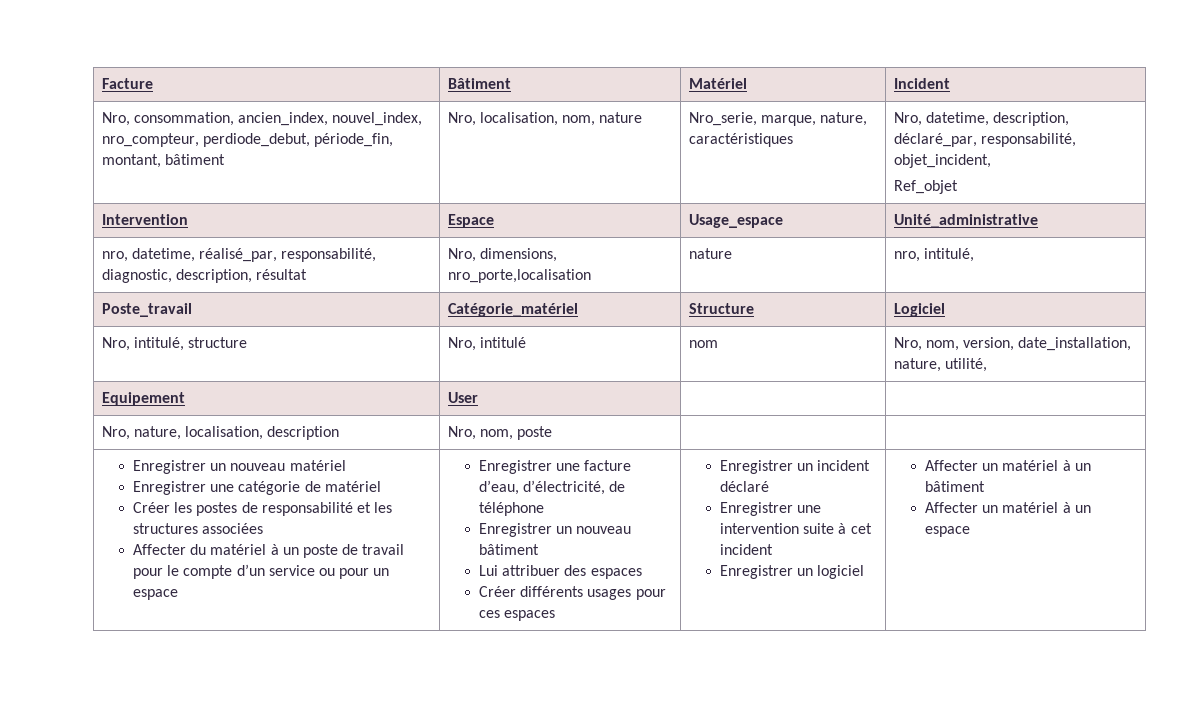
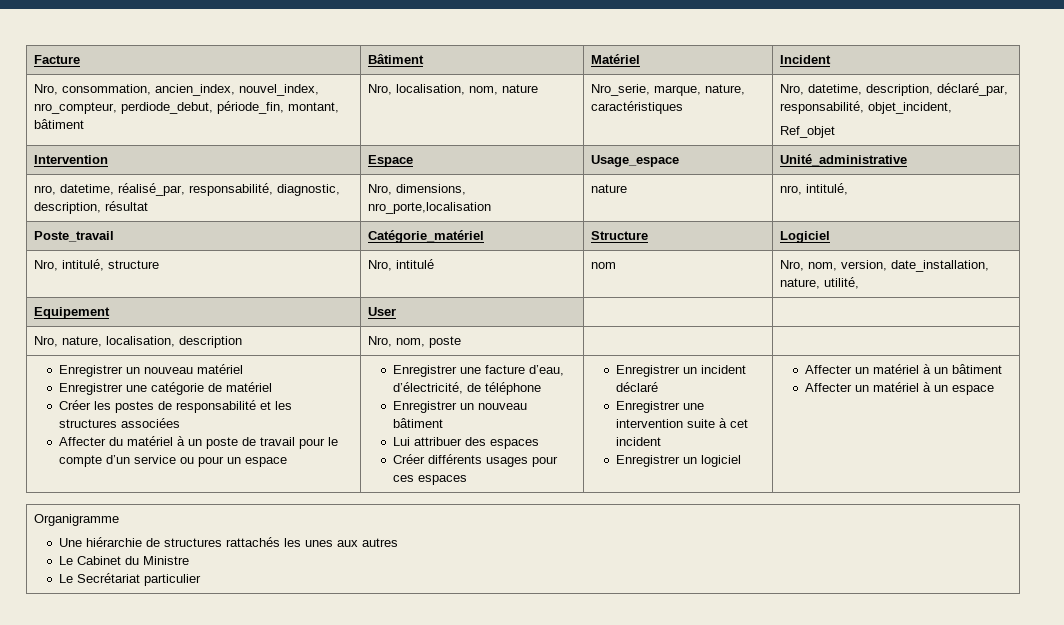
+ Organigramme
+ Une hiérarchie de structures rattachés les unes aux autres
+ Le Cabinet du Ministre
+ Le Secrétariat particulier

